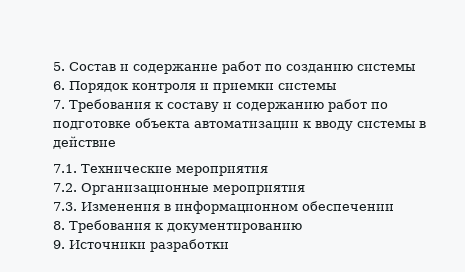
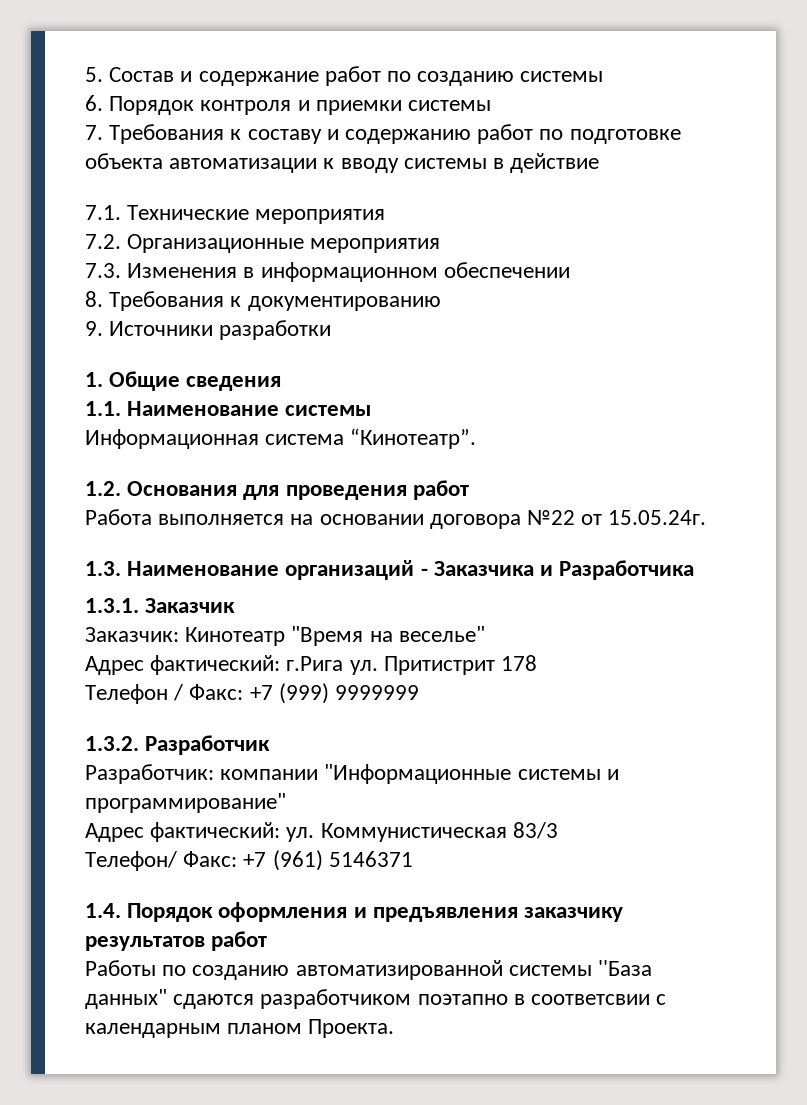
+ 1. Общие сведения
+ 1.1. Наименование системы
+ Информационная система “Кинотеатр”.
+ 1.2. Основания для проведения работ
+ Работа выполняется на основании договора №22 от 15.05.24г.
+ 1.3. Наименование организаций - Заказчика и Разработчика
+ 1.3.1. Заказчик
+ Заказчик: Кинотеатр "Время на веселье"
+ Адрес фактический: г.Рига ул. Притистрит 178
+ Телефон / Факс: +7 (999) 9999999
+ 1.3.2. Разработчик
+ Разработчик: компании "Информационные системы и программирование"
+ Адрес фактический: ул. Коммунистическая 83/3
+ Телефон/ Факс: +7 (961) 5146371
+ 1.4. Порядок оформления и предъявления заказчику результатов работ
+ Работы по созданию автоматизированной системы ''База данных" сдаются разработчиком поэтапно в соответсвии с календарным планом Проекта.

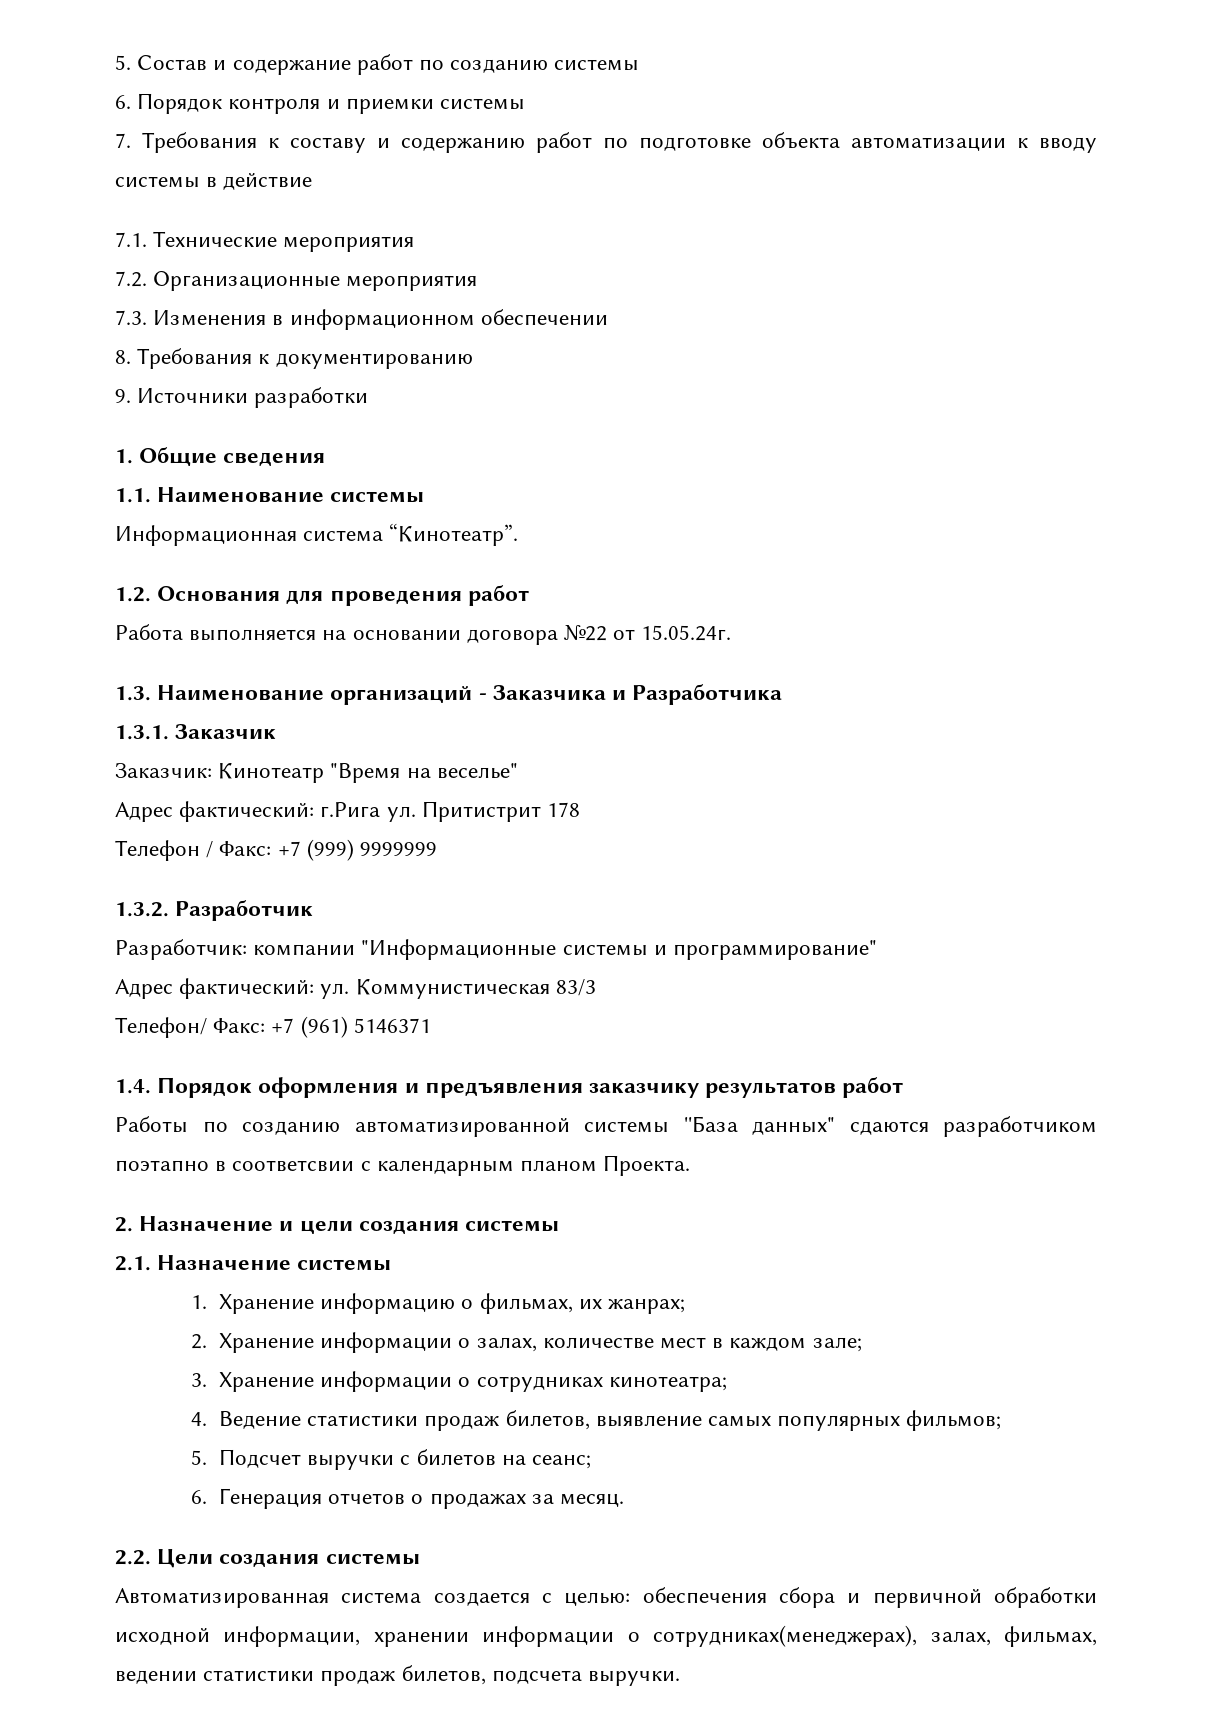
+ 2. Назначение и цели создания системы
+ 2.1. Назначение системы
+ 1. Хранение информацию о фильмах, их жанрах;
+ 2. Хранение информации о залах, количестве мест в каждом зале;
+ 3. Хранение информации о сотрудниках кинотеатра;
+ 4. Ведение статистики продаж билетов, выявление самых популярных фильмов;
+ 5. Подсчет выручки с билетов на сеанс;
+ 6. Генерация отчетов о продажах за месяц.
+ 2.2. Цели создания системы
+ Автоматизированная система создается с целью: обеспечения сбора и первичной обработки исходной информации, хранении информации о сотрудниках(менеджерах), залах, фильмах, ведении статистики продаж билетов, подсчета выручки.

